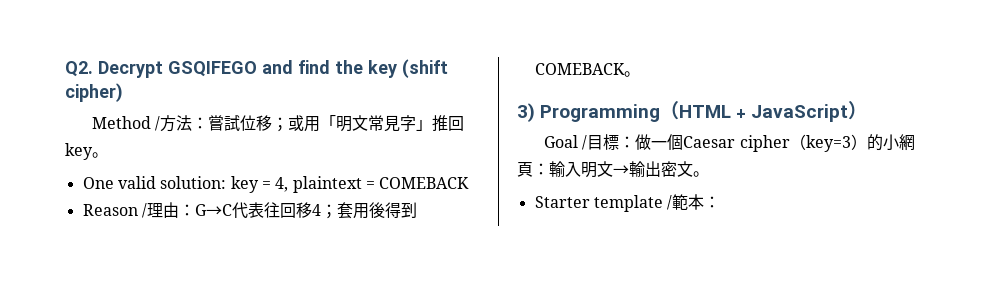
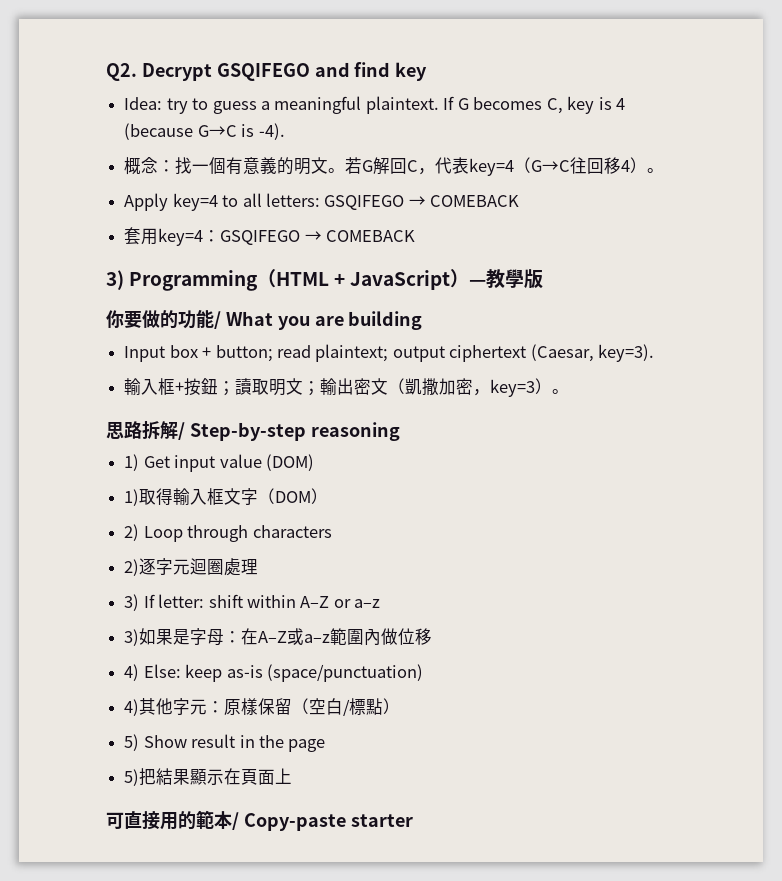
- Q2. Decrypt GSQIFEGO and find the key (shift cipher)
- Method /方法：嘗試位移；或用「明文常見字」推回key。
- One valid solution: key = 4, plaintext = COMEBACK
- Reason /理由：G→C代表往回移4；套用後得到COMEBACK。
+ Q2. Decrypt GSQIFEGO and find key
+ Idea: try to guess a meaningful plaintext. If G becomes C, key is 4 (because G→C is -4).
+ 概念：找一個有意義的明文。若G解回C，代表key=4（G→C往回移4）。
+ Apply key=4 to all letters: GSQIFEGO → COMEBACK
+ 套用key=4：GSQIFEGO → COMEBACK
- 3) Programming（HTML + JavaScript）
- Goal /目標：做一個Caesar cipher（key=3）的小網頁：輸入明文→輸出密文。
- Starter template /範本：
+ 3) Programming（HTML + JavaScript）—教學版
+ 你要做的功能/ What you are building
+ Input box + button; read plaintext; output ciphertext (Caesar, key=3).
+ 輸入框+按鈕；讀取明文；輸出密文（凱撒加密，key=3）。
+ 思路拆解/ Step-by-step reasoning
+ 1) Get input value (DOM)
+ 1)取得輸入框文字（DOM）
+ 2) Loop through characters
+ 2)逐字元迴圈處理
+ 3) If letter: shift within A–Z or a–z
+ 3)如果是字母：在A–Z或a–z範圍內做位移
+ 4) Else: keep as-is (space/punctuation)
+ 4)其他字元：原樣保留（空白/標點）
+ 5) Show result in the page
+ 5)把結果顯示在頁面上
+ 可直接用的範本/ Copy-paste starter

